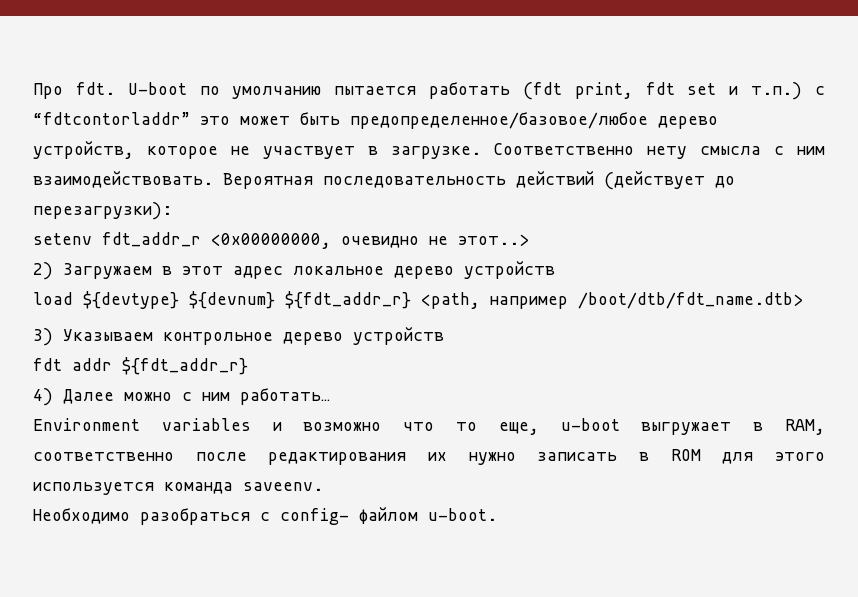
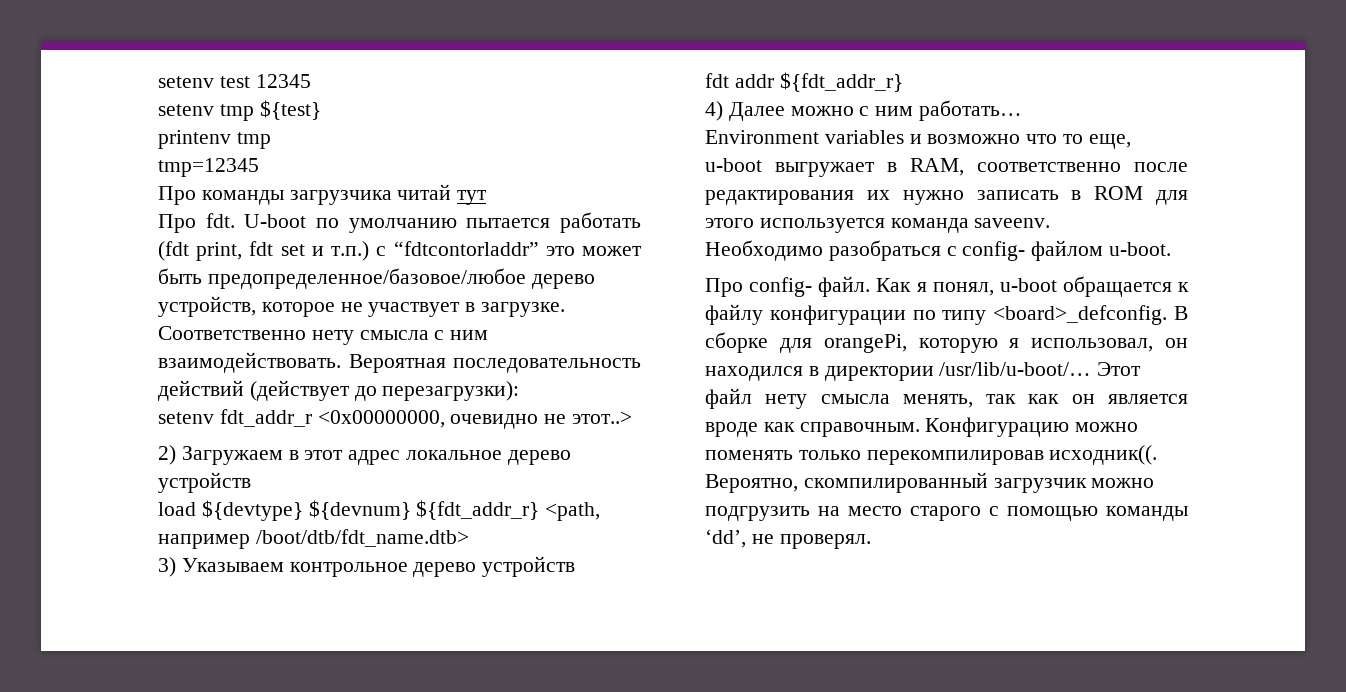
+ setenv test 12345
+ setenv tmp ${test}
+ printenv tmp
+ tmp=12345
+ Про команды загрузчика читай тут
+ Про config- файл. Как я понял, u-boot обращается к файлу конфигурации по типу <board>_defconfig. В сборке для orangePi, которую я использовал, он находился в директории /usr/lib/u-boot/… Этот файл нету смысла менять, так как он является вроде как справочным. Конфигурацию можно поменять только перекомпилировав исходник((. Вероятно, скомпилированный загрузчик можно подгрузить на место старого с помощью команды ‘dd’, не проверял.

